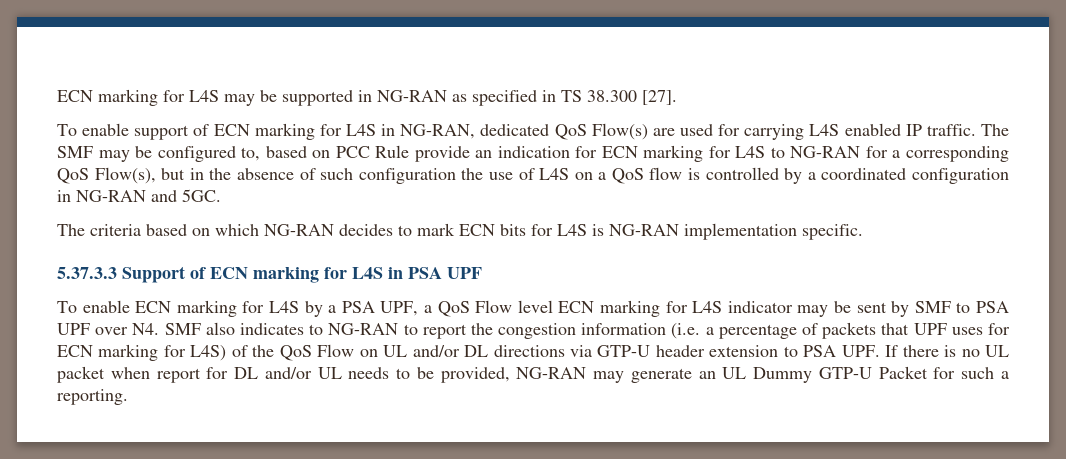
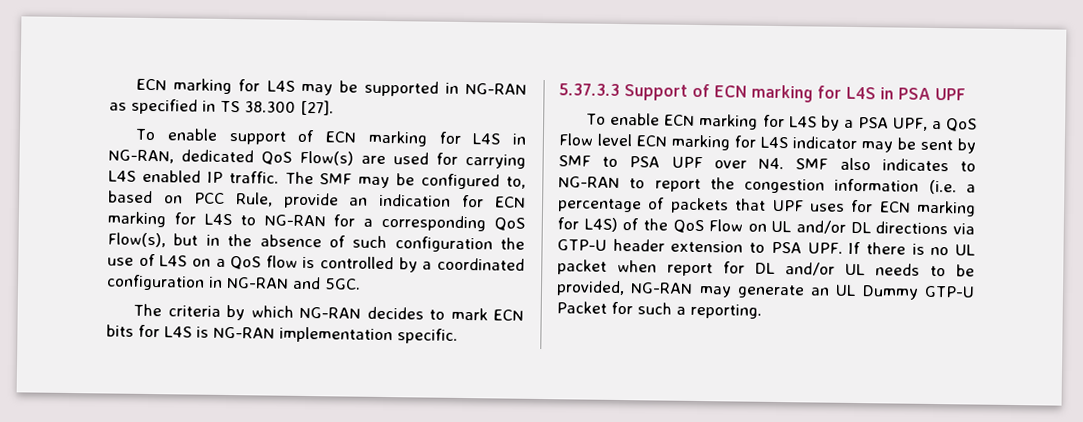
- The SMF may be configured to, based on PCC Rule provide an indication for ECN marking for L4S to NG-RAN for a corresponding QoS Flow(s), but in the absence of such configuration the use of L4S on a QoS flow is controlled by a coordinated configuration in NG-RAN and 5GC.
+ The SMF may be configured to, based on PCC Rule, provide an indication for ECN marking for L4S to NG-RAN for a corresponding QoS Flow(s), but in the absence of such configuration the use of L4S on a QoS flow is controlled by a coordinated configuration in NG-RAN and 5GC.
- The criteria based on which NG-RAN decides to mark ECN bits for L4S is NG-RAN implementation specific.
+ The criteria by which NG-RAN decides to mark ECN bits for L4S is NG-RAN implementation specific.

